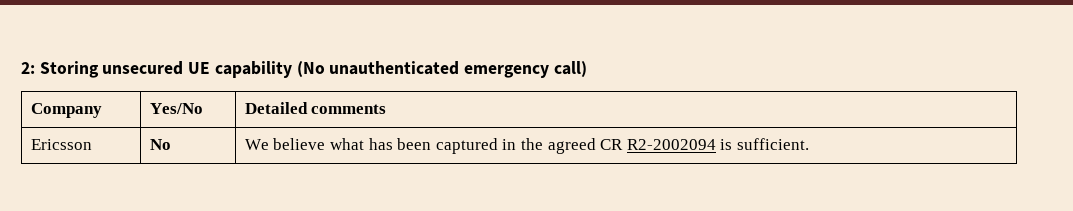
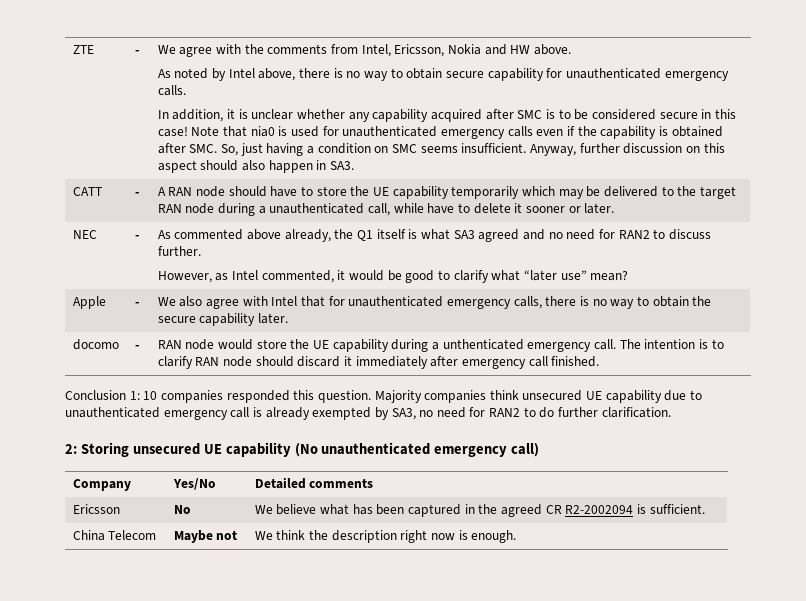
+ ZTE | - | We agree with the comments from Intel, Ericsson, Nokia and HW above.
+ As noted by Intel above, there is no way to obtain secure capability for unauthenticated emergency calls.
+ In addition, it is unclear whether any capability acquired after SMC is to be considered secure in this case! Note that nia0 is used for unauthenticated emergency calls even if the capability is obtained after SMC. So, just having a condition on SMC seems insufficient. Anyway, further discussion on this aspect should also happen in SA3.
+ CATT | - | A RAN node should have to store the UE capability temporarily which may be delivered to the target RAN node during a unauthenticated call, while have to delete it sooner or later.
+ NEC | - | As commented above already, the Q1 itself is what SA3 agreed and no need for RAN2 to discuss further.
+ However, as Intel commented, it would be good to clarify what “later use” mean?
+ Apple | - | We also agree with Intel that for unauthenticated emergency calls, there is no way to obtain the secure capability later.
+ docomo | - | RAN node would store the UE capability during a unthenticated emergency call. The intention is to clarify RAN node should discard it immediately after emergency call finished.
+ Conclusion 1: 10 companies responded this question. Majority companies think unsecured UE capability due to unauthenticated emergency call is already exempted by SA3, no need for RAN2 to do further clarification.
+ China Telecom | Maybe not | We think the description right now is enough.

